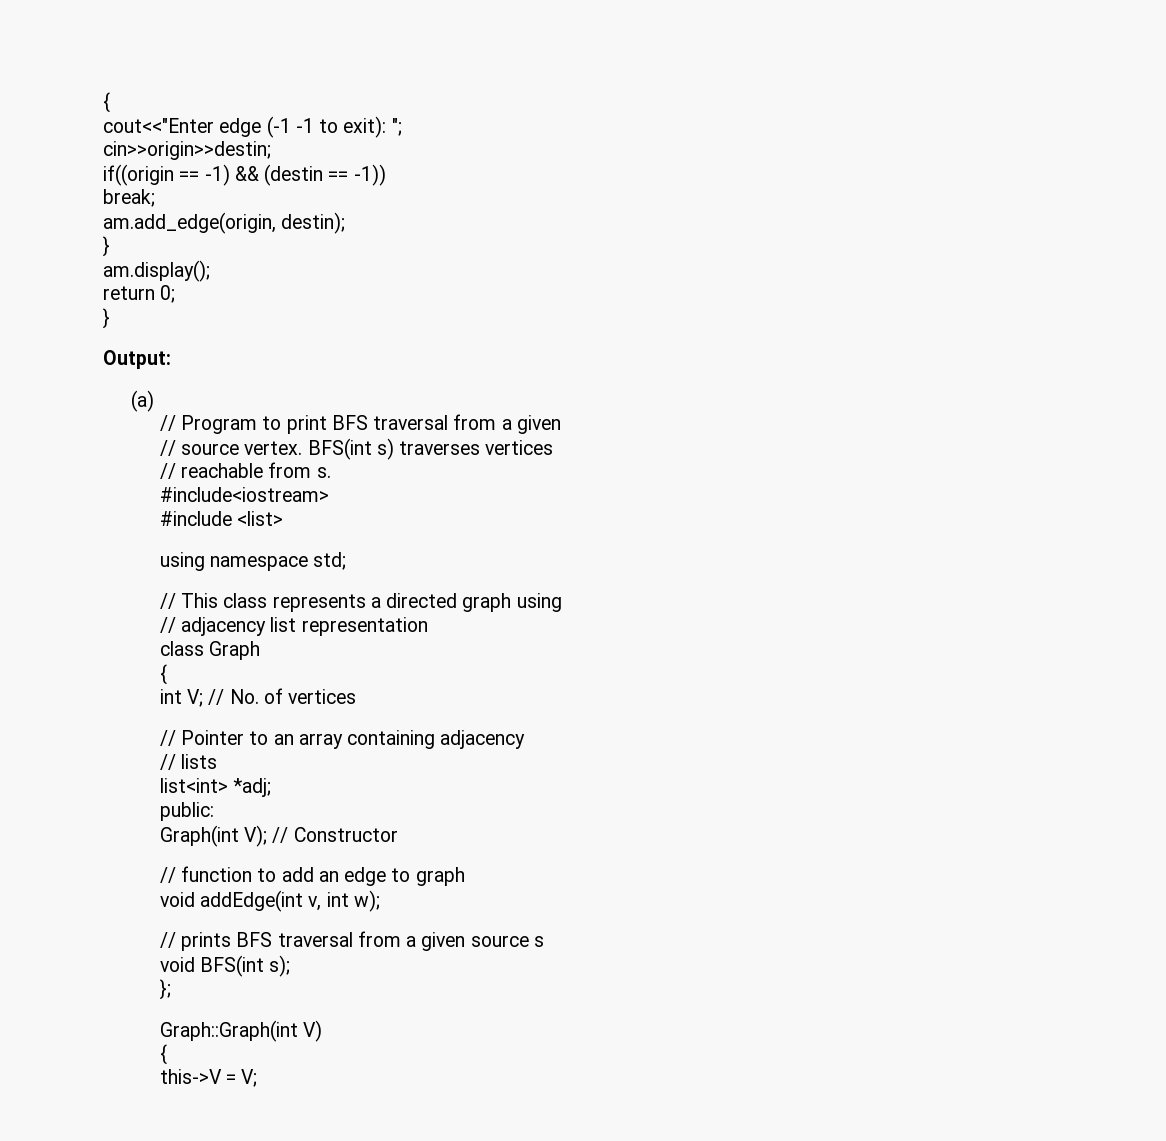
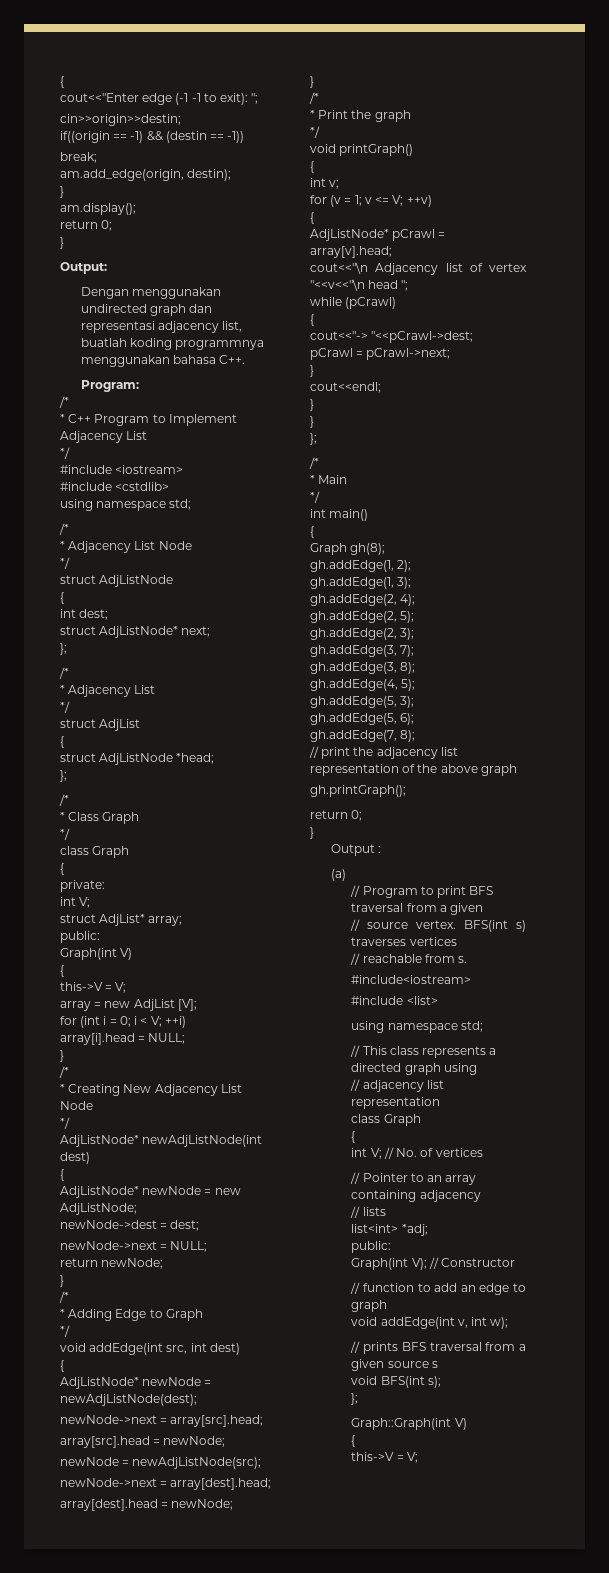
+ Dengan menggunakan undirected graph dan representasi adjacency list, buatlah koding programmnya menggunakan bahasa C++.
+ Program:
+ /*
+ * C++ Program to Implement Adjacency List
+ */
+ #include <iostream>
+ #include <cstdlib>
+ using namespace std;
+ /*
+ * Adjacency List Node
+ */
+ struct AdjListNode
+ {
+ int dest;
+ struct AdjListNode* next;
+ };
+ /*
+ * Adjacency List
+ */
+ struct AdjList
+ {
+ struct AdjListNode *head;
+ };
+ /*
+ * Class Graph
+ */
+ class Graph
+ {
+ private:
+ int V;
+ struct AdjList* array;
+ public:
+ Graph(int V)
+ {
+ this->V = V;
+ array = new AdjList [V];
+ for (int i = 0; i < V; ++i)
+ array[i].head = NULL;
+ }
+ /*
+ * Creating New Adjacency List Node
+ */
+ AdjListNode* newAdjListNode(int dest)
+ {
+ AdjListNode* newNode = new AdjListNode;
+ newNode->dest = dest;
+ newNode->next = NULL;
+ return newNode;
+ }
+ /*
+ * Adding Edge to Graph
+ */
+ void addEdge(int src, int dest)
+ {
+ AdjListNode* newNode = newAdjListNode(dest);
+ newNode->next = array[src].head;
+ array[src].head = newNode;
+ newNode = newAdjListNode(src);
+ newNode->next = array[dest].head;
+ array[dest].head = newNode;
+ }
+ /*
+ * Print the graph
+ */
+ void printGraph()
+ {
+ int v;
+ for (v = 1; v <= V; ++v)
+ {
+ AdjListNode* pCrawl = array[v].head;
+ cout<<"\n Adjacency list of vertex "<<v<<"\n head ";
+ while (pCrawl)
+ {
+ cout<<"-> "<<pCrawl->dest;
+ pCrawl = pCrawl->next;
+ }
+ cout<<endl;
+ }
+ }
+ };
+ /*
+ * Main
+ */
+ int main()
+ {
+ Graph gh(8);
+ gh.addEdge(1, 2);
+ gh.addEdge(1, 3);
+ gh.addEdge(2, 4);
+ gh.addEdge(2, 5);
+ gh.addEdge(2, 3);
+ gh.addEdge(3, 7);
+ gh.addEdge(3, 8);
+ gh.addEdge(4, 5);
+ gh.addEdge(5, 3);
+ gh.addEdge(5, 6);
+ gh.addEdge(7, 8);
+ // print the adjacency list representation of the above graph
+ gh.printGraph();
+ return 0;
+ }
+ Output :

